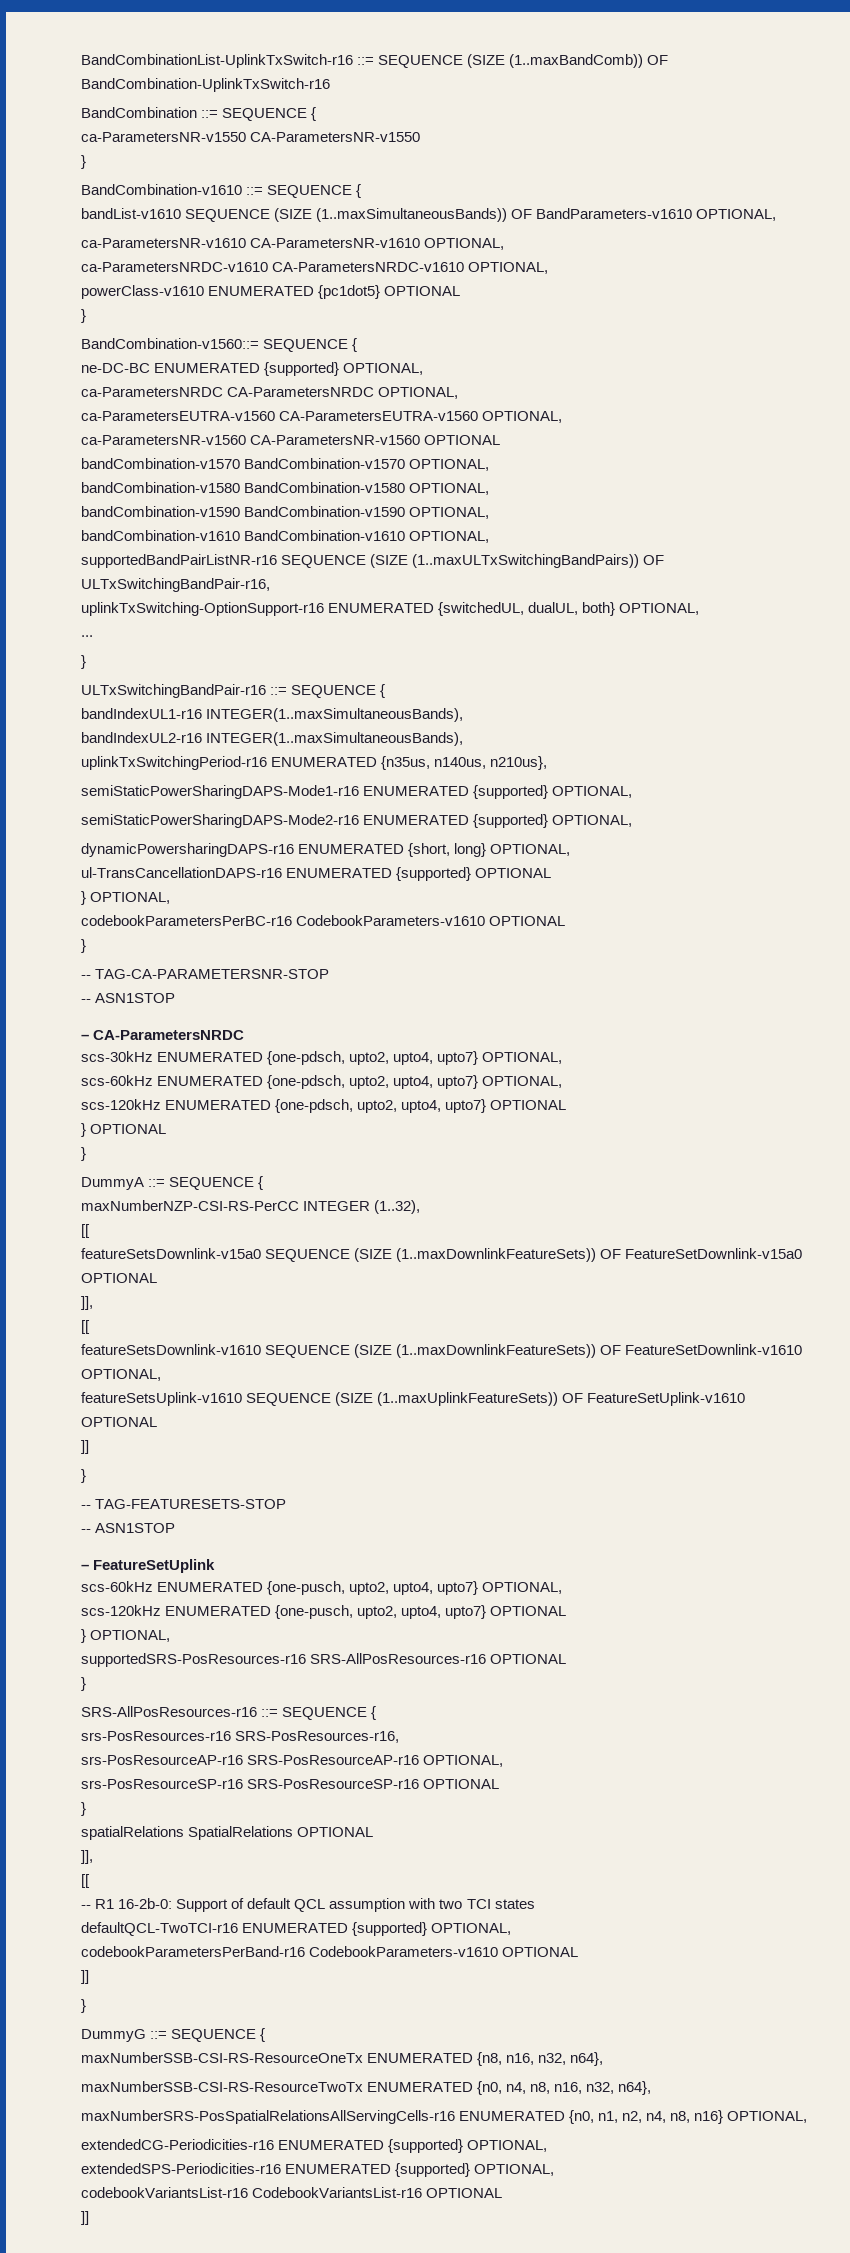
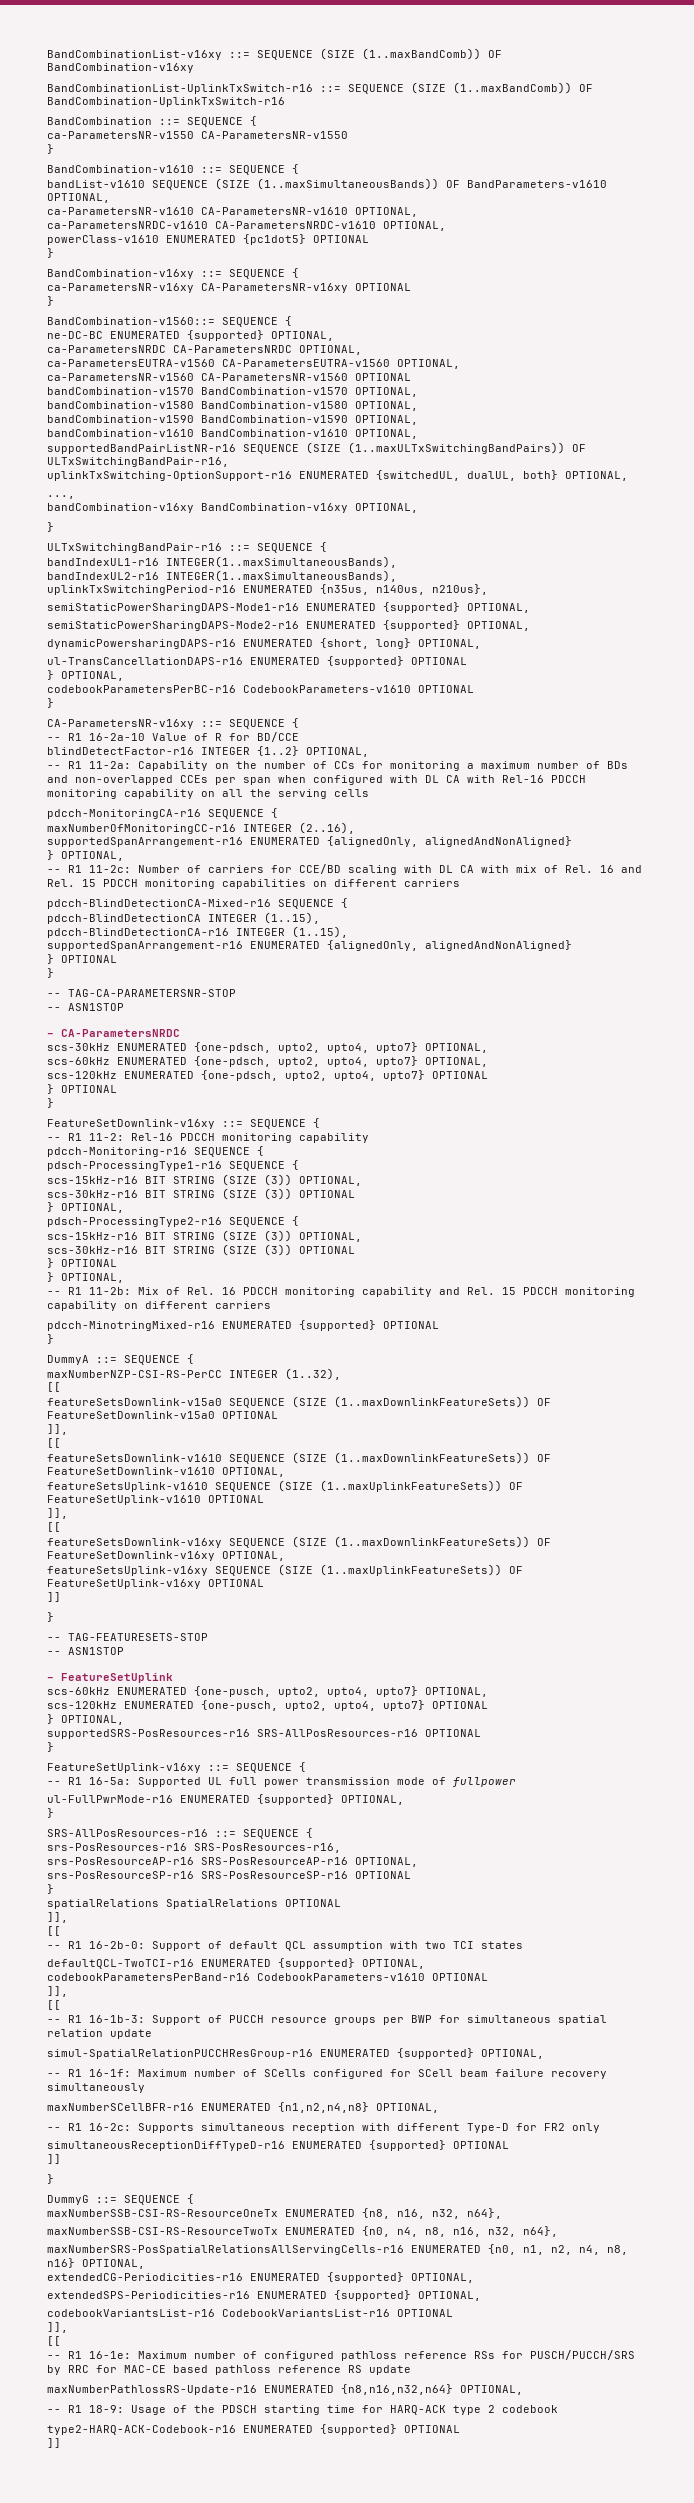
+ BandCombinationList-v16xy ::= SEQUENCE (SIZE (1..maxBandComb)) OF BandCombination-v16xy
+ BandCombination-v16xy ::= SEQUENCE {
+ ca-ParametersNR-v16xy CA-ParametersNR-v16xy OPTIONAL
+ }
- ...
+ ...,
+ bandCombination-v16xy BandCombination-v16xy OPTIONAL,
+ CA-ParametersNR-v16xy ::= SEQUENCE {
+ -- R1 16-2a-10 Value of R for BD/CCE
+ blindDetectFactor-r16 INTEGER {1..2} OPTIONAL,
+ -- R1 11-2a: Capability on the number of CCs for monitoring a maximum number of BDs and non-overlapped CCEs per span when configured with DL CA with Rel-16 PDCCH monitoring capability on all the serving cells
+ pdcch-MonitoringCA-r16 SEQUENCE {
+ maxNumberOfMonitoringCC-r16 INTEGER (2..16),
+ supportedSpanArrangement-r16 ENUMERATED {alignedOnly, alignedAndNonAligned}
+ } OPTIONAL,
+ -- R1 11-2c: Number of carriers for CCE/BD scaling with DL CA with mix of Rel. 16 and Rel. 15 PDCCH monitoring capabilities on different carriers
+ pdcch-BlindDetectionCA-Mixed-r16 SEQUENCE {
+ pdcch-BlindDetectionCA INTEGER (1..15),
+ pdcch-BlindDetectionCA-r16 INTEGER (1..15),
+ supportedSpanArrangement-r16 ENUMERATED {alignedOnly, alignedAndNonAligned}
+ } OPTIONAL
+ }
+ FeatureSetDownlink-v16xy ::= SEQUENCE {
+ -- R1 11-2: Rel-16 PDCCH monitoring capability
+ pdcch-Monitoring-r16 SEQUENCE {
+ pdsch-ProcessingType1-r16 SEQUENCE {
+ scs-15kHz-r16 BIT STRING (SIZE (3)) OPTIONAL,
+ scs-30kHz-r16 BIT STRING (SIZE (3)) OPTIONAL
+ } OPTIONAL,
+ pdsch-ProcessingType2-r16 SEQUENCE {
+ scs-15kHz-r16 BIT STRING (SIZE (3)) OPTIONAL,
+ scs-30kHz-r16 BIT STRING (SIZE (3)) OPTIONAL
+ } OPTIONAL
+ } OPTIONAL,
+ -- R1 11-2b: Mix of Rel. 16 PDCCH monitoring capability and Rel. 15 PDCCH monitoring capability on different carriers
+ pdcch-MinotringMixed-r16 ENUMERATED {supported} OPTIONAL
+ }
  featureSetsUplink-v1610 SEQUENCE (SIZE (1..maxUplinkFeatureSets)) OF FeatureSetUplink-v1610 OPTIONAL
+ ]],
+ [[
+ featureSetsDownlink-v16xy SEQUENCE (SIZE (1..maxDownlinkFeatureSets)) OF FeatureSetDownlink-v16xy OPTIONAL,
+ featureSetsUplink-v16xy SEQUENCE (SIZE (1..maxUplinkFeatureSets)) OF FeatureSetUplink-v16xy OPTIONAL
+ FeatureSetUplink-v16xy ::= SEQUENCE {
+ -- R1 16-5a: Supported UL full power transmission mode of fullpower
+ ul-FullPwrMode-r16 ENUMERATED {supported} OPTIONAL,
+ }
  codebookParametersPerBand-r16 CodebookParameters-v1610 OPTIONAL
+ ]],
+ [[
+ -- R1 16-1b-3: Support of PUCCH resource groups per BWP for simultaneous spatial relation update
+ simul-SpatialRelationPUCCHResGroup-r16 ENUMERATED {supported} OPTIONAL,
+ -- R1 16-1f: Maximum number of SCells configured for SCell beam failure recovery simultaneously
+ maxNumberSCellBFR-r16 ENUMERATED {n1,n2,n4,n8} OPTIONAL,
+ -- R1 16-2c: Supports simultaneous reception with different Type-D for FR2 only
+ simultaneousReceptionDiffTypeD-r16 ENUMERATED {supported} OPTIONAL
  codebookVariantsList-r16 CodebookVariantsList-r16 OPTIONAL
+ ]],
+ [[
+ -- R1 16-1e: Maximum number of configured pathloss reference RSs for PUSCH/PUCCH/SRS by RRC for MAC-CE based pathloss reference RS update
+ maxNumberPathlossRS-Update-r16 ENUMERATED {n8,n16,n32,n64} OPTIONAL,
+ -- R1 18-9: Usage of the PDSCH starting time for HARQ-ACK type 2 codebook
+ type2-HARQ-ACK-Codebook-r16 ENUMERATED {supported} OPTIONAL

